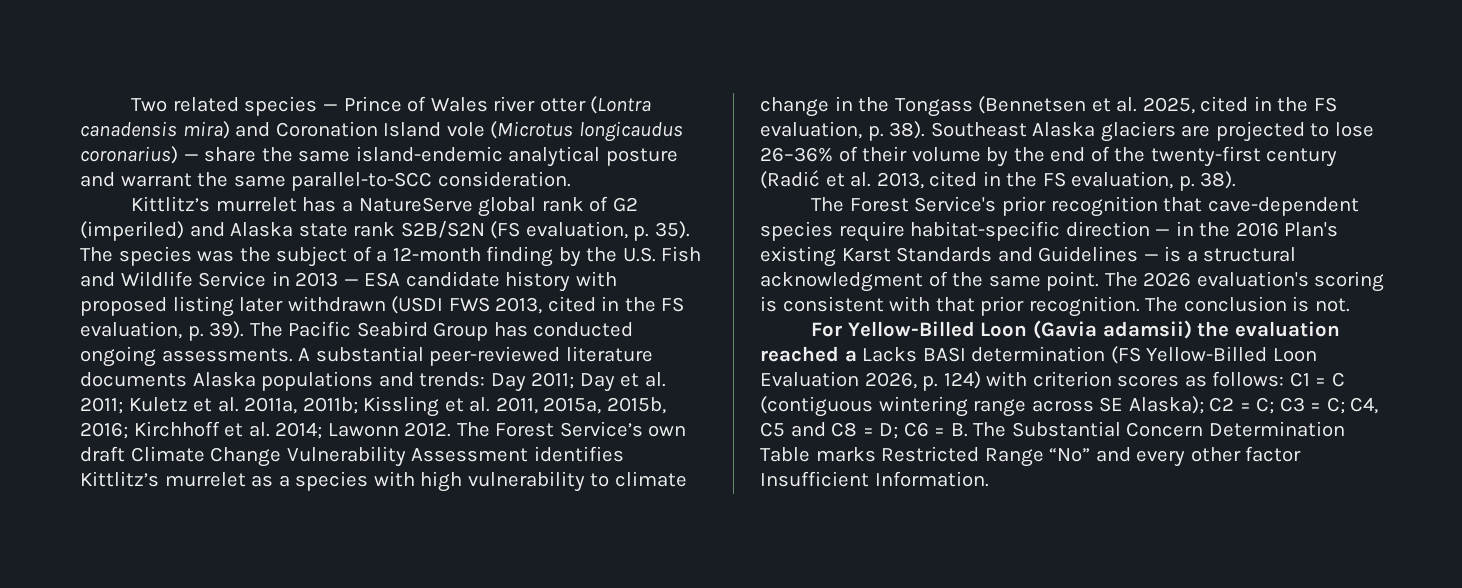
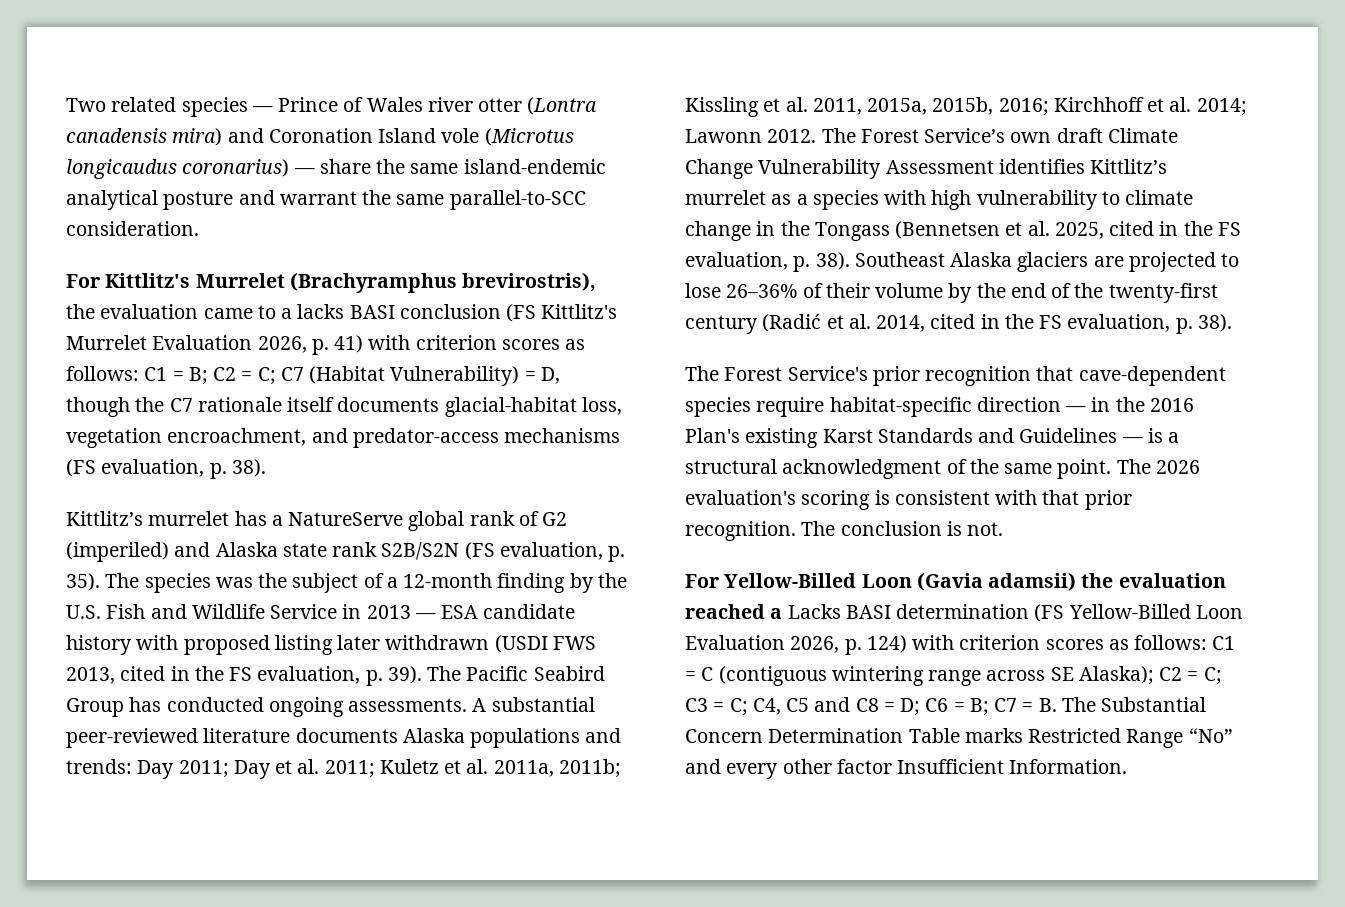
+ For Kittlitz's Murrelet (Brachyramphus brevirostris), the evaluation came to a lacks BASI conclusion (FS Kittlitz's Murrelet Evaluation 2026, p. 41) with criterion scores as follows: C1 = B; C2 = C; C7 (Habitat Vulnerability) = D, though the C7 rationale itself documents glacial-habitat loss, vegetation encroachment, and predator-access mechanisms (FS evaluation, p. 38).
- Southeast Alaska glaciers are projected to lose 26–36% of their volume by the end of the twenty-first century (Radić et al. 2013, cited in the FS evaluation, p. 38).
+ Southeast Alaska glaciers are projected to lose 26–36% of their volume by the end of the twenty-first century (Radić et al. 2014, cited in the FS evaluation, p. 38).
- C6 = B. The Substantial Concern Determination Table marks Restricted Range “No” and every other factor Insufficient Information.
+ C6 = B; C7 = B. The Substantial Concern Determination Table marks Restricted Range “No” and every other factor Insufficient Information.

